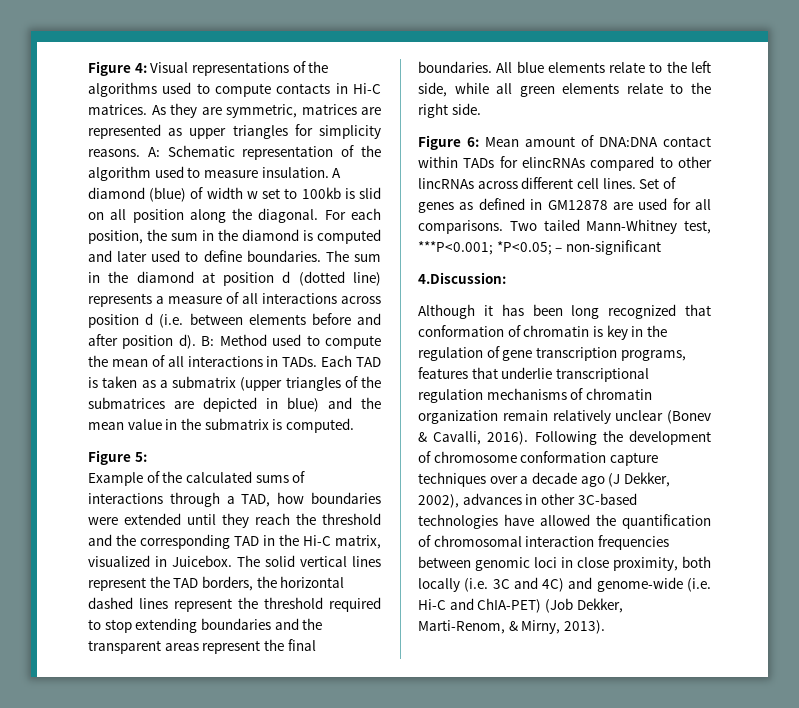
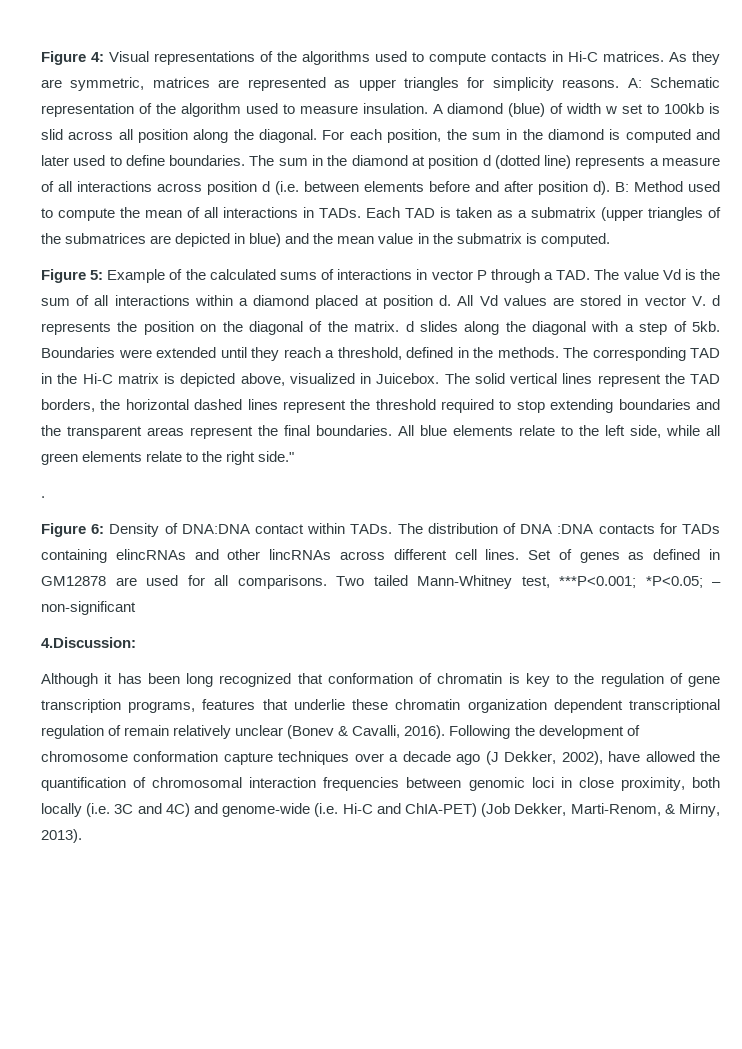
- A diamond (blue) of width w set to 100kb is slid on all position along the diagonal.
+ A diamond (blue) of width w set to 100kb is slid across all position along the diagonal.
- Figure 5:
- Example of the calculated sums of interactions through a TAD, how boundaries were extended until they reach the threshold and the corresponding TAD in the Hi-C matrix, visualized in Juicebox.
+ Figure 5: Example of the calculated sums of interactions in vector P through a TAD. The value Vd is the sum of all interactions within a diamond placed at position d. All Vd values are stored in vector V. d represents the position on the diagonal of the matrix. d slides along the diagonal with a step of 5kb. Boundaries were extended until they reach a threshold, defined in the methods. The corresponding TAD in the Hi-C matrix is depicted above, visualized in Juicebox.
- All blue elements relate to the left side, while all green elements relate to the right side.
+ All blue elements relate to the left side, while all green elements relate to the right side."
+ .
- Figure 6: Mean amount of DNA:DNA contact within TADs for elincRNAs compared to other lincRNAs across different cell lines.
+ Figure 6: Density of DNA:DNA contact within TADs. The distribution of DNA :DNA contacts for TADs containing elincRNAs and other lincRNAs across different cell lines.
- Although it has been long recognized that conformation of chromatin is key in the regulation of gene transcription programs, features that underlie transcriptional regulation mechanisms of chromatin organization remain relatively unclear (Bonev & Cavalli, 2016).
+ Although it has been long recognized that conformation of chromatin is key to the regulation of gene transcription programs, features that underlie these chromatin organization dependent transcriptional regulation of remain relatively unclear (Bonev & Cavalli, 2016).
- Following the development of chromosome conformation capture techniques over a decade ago (J Dekker, 2002), advances in other 3C-based technologies have allowed the quantification of chromosomal interaction frequencies between genomic loci in close proximity, both locally (i.e. 3C and 4C) and genome-wide (i.e. Hi-C and ChIA-PET) (Job Dekker, Marti-Renom, & Mirny, 2013).
+ Following the development of chromosome conformation capture techniques over a decade ago (J Dekker, 2002), have allowed the quantification of chromosomal interaction frequencies between genomic loci in close proximity, both locally (i.e. 3C and 4C) and genome-wide (i.e. Hi-C and ChIA-PET) (Job Dekker, Marti-Renom, & Mirny, 2013).

